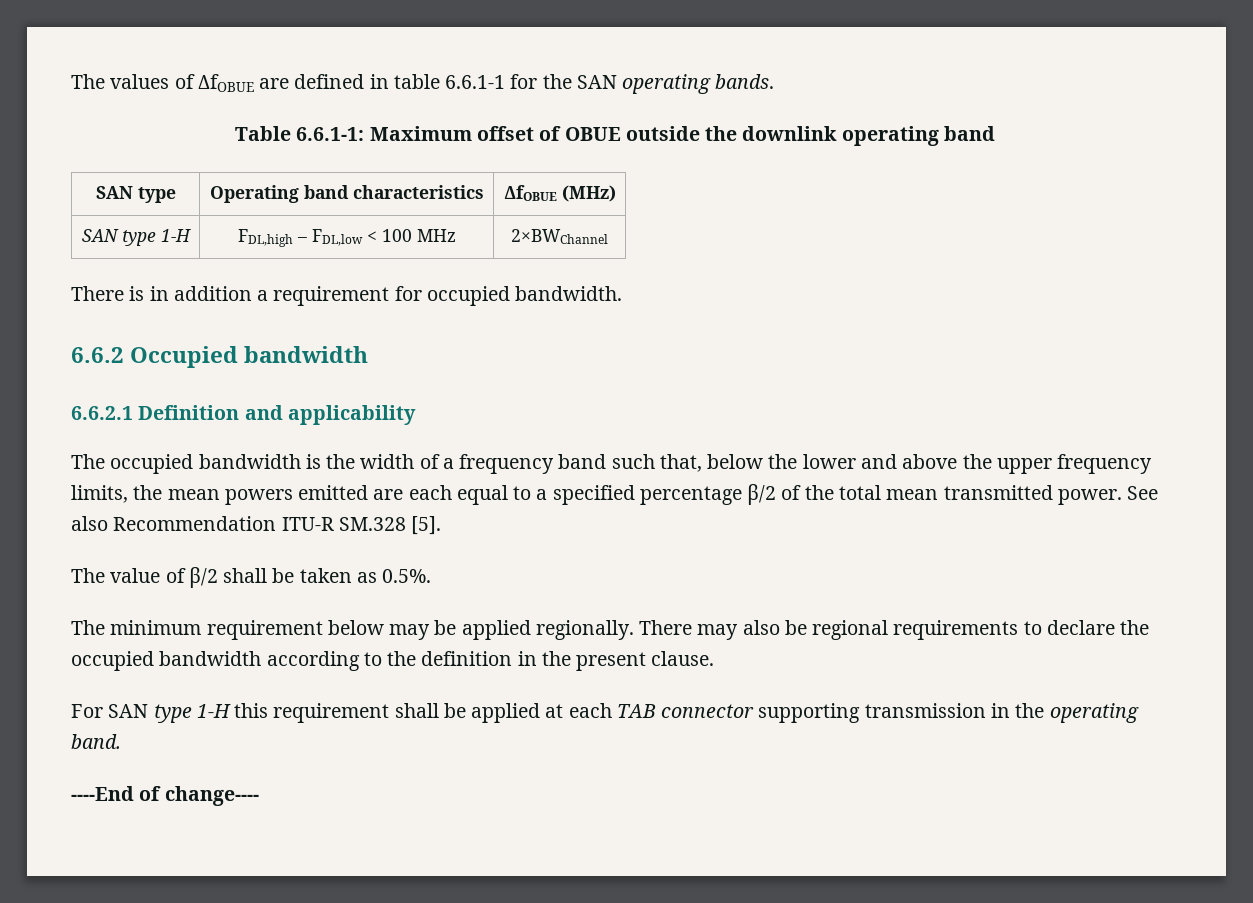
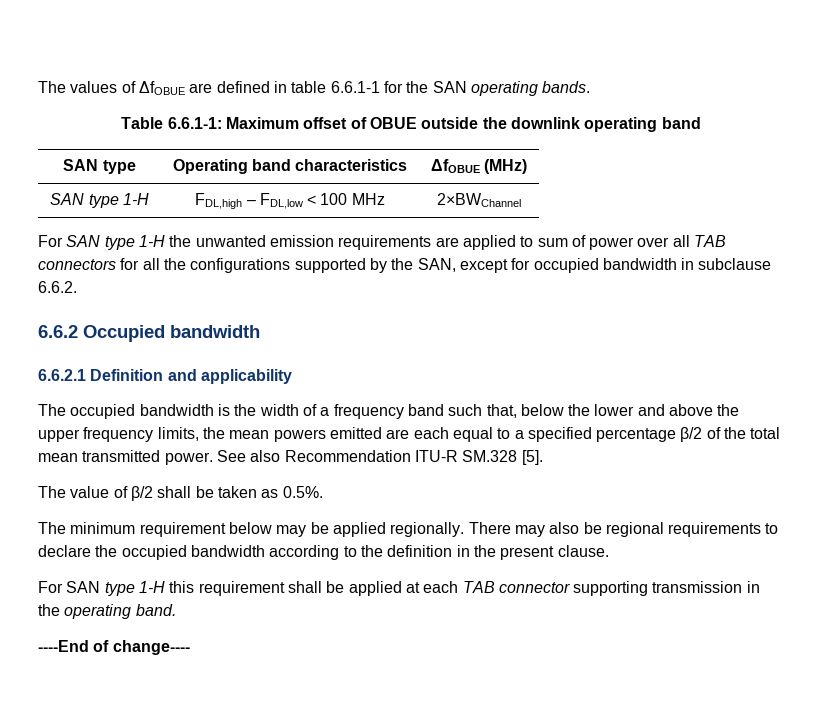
- There is in addition a requirement for occupied bandwidth.
+ For SAN type 1-H the unwanted emission requirements are applied to sum of power over all TAB connectors for all the configurations supported by the SAN, except for occupied bandwidth in subclause 6.6.2.

